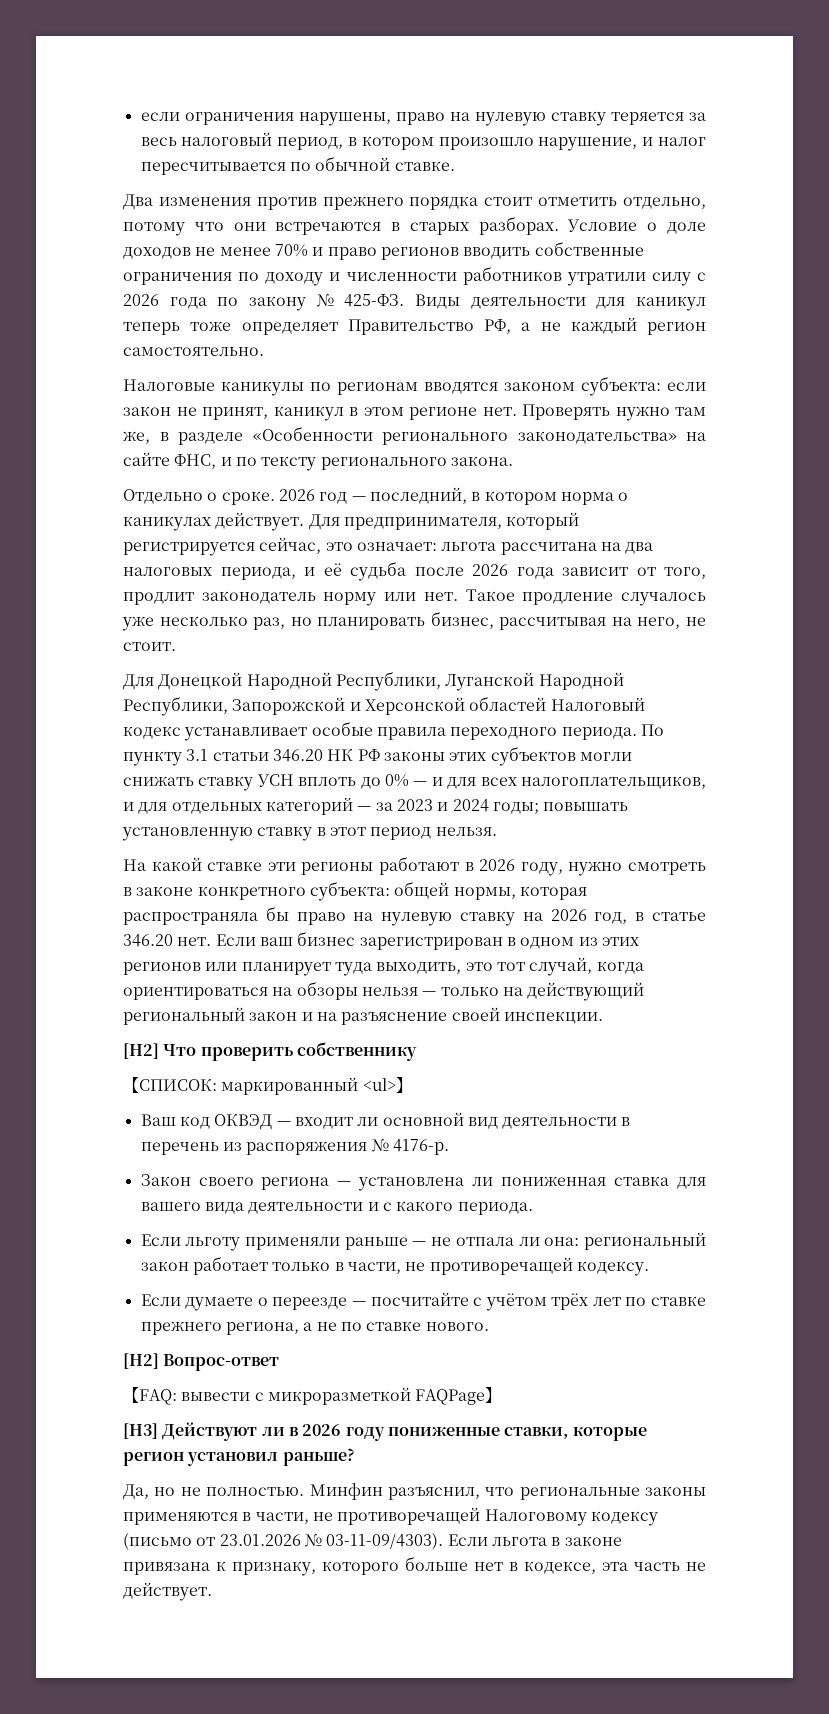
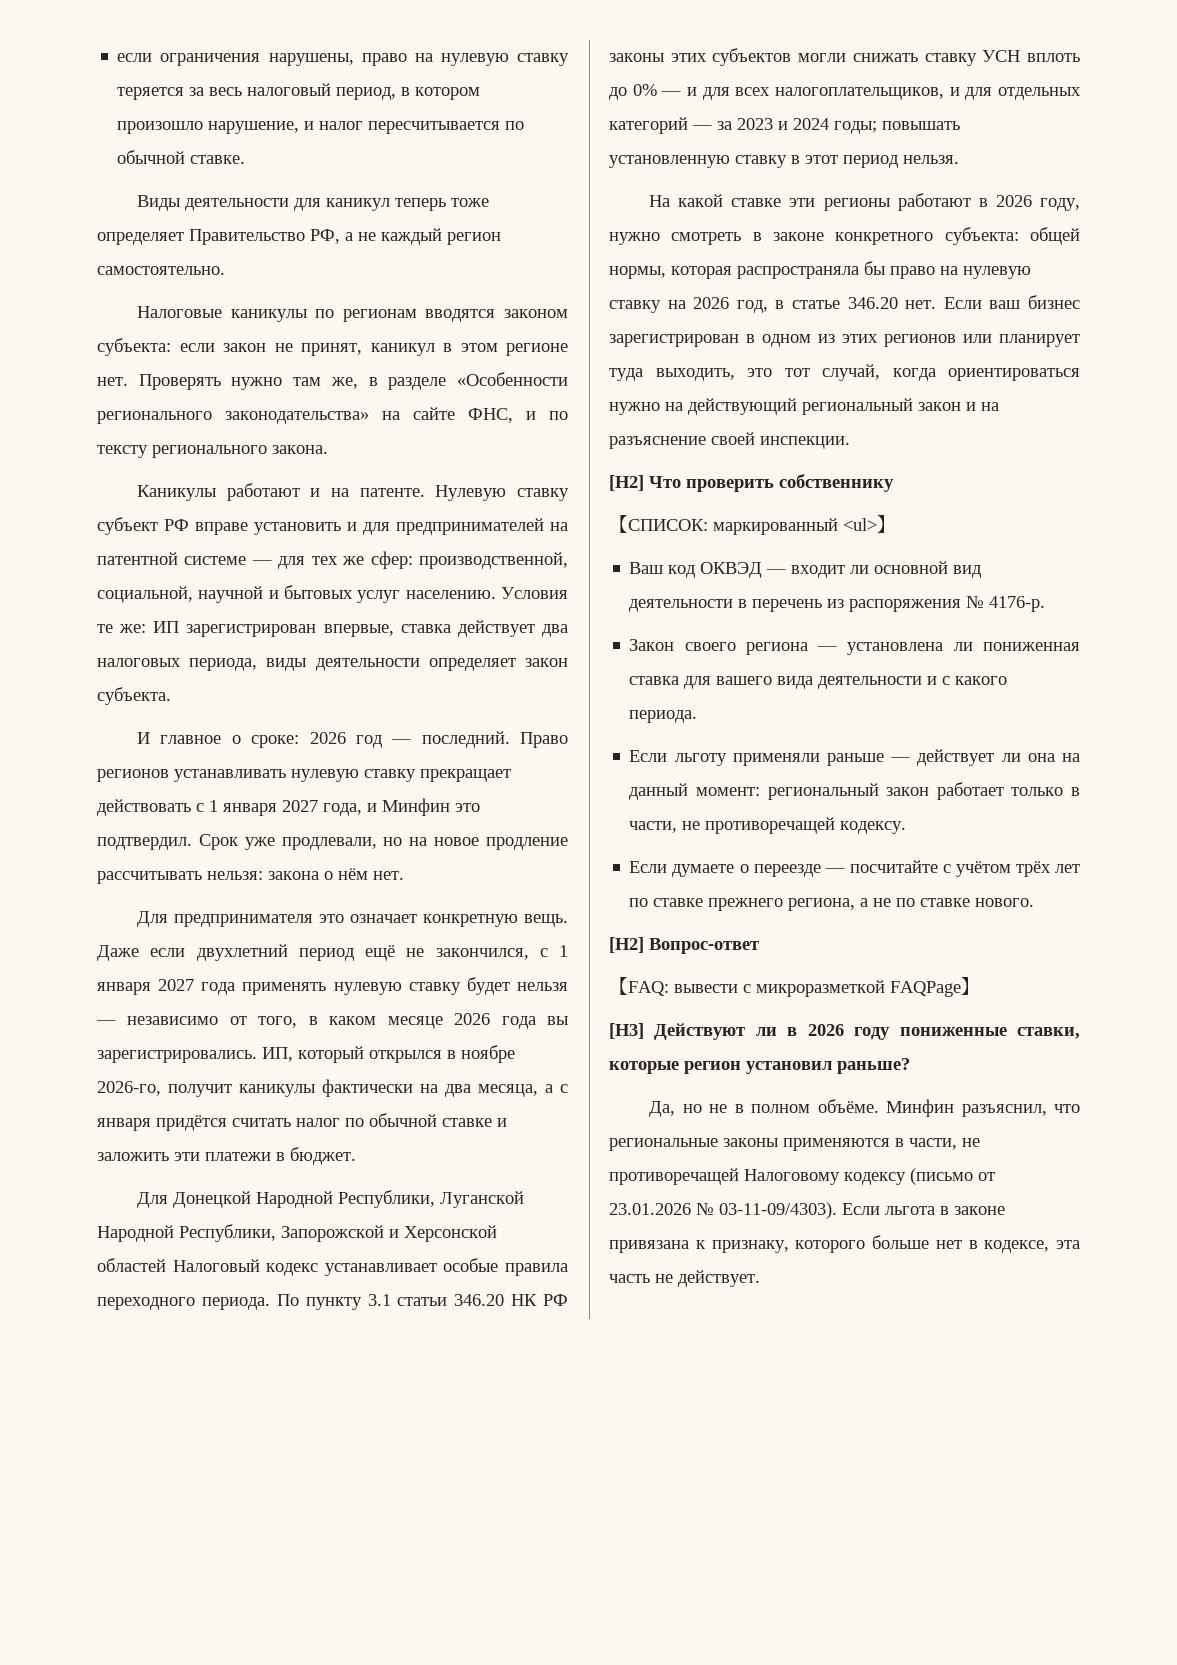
- Два изменения против прежнего порядка стоит отметить отдельно, потому что они встречаются в старых разборах. Условие о доле доходов не менее 70% и право регионов вводить собственные ограничения по доходу и численности работников утратили силу с 2026 года по закону № 425-ФЗ.
- Отдельно о сроке. 2026 год — последний, в котором норма о каникулах действует. Для предпринимателя, который регистрируется сейчас, это означает: льгота рассчитана на два налоговых периода, и её судьба после 2026 года зависит от того, продлит законодатель норму или нет. Такое продление случалось уже несколько раз, но планировать бизнес, рассчитывая на него, не стоит.
+ Каникулы работают и на патенте. Нулевую ставку субъект РФ вправе установить и для предпринимателей на патентной системе — для тех же сфер: производственной, социальной, научной и бытовых услуг населению. Условия те же: ИП зарегистрирован впервые, ставка действует два налоговых периода, виды деятельности определяет закон субъекта.
+ И главное о сроке: 2026 год — последний. Право регионов устанавливать нулевую ставку прекращает действовать с 1 января 2027 года, и Минфин это подтвердил. Срок уже продлевали, но на новое продление рассчитывать нельзя: закона о нём нет.
+ Для предпринимателя это означает конкретную вещь. Даже если двухлетний период ещё не закончился, с 1 января 2027 года применять нулевую ставку будет нельзя — независимо от того, в каком месяце 2026 года вы зарегистрировались. ИП, который открылся в ноябре 2026-го, получит каникулы фактически на два месяца, а с января придётся считать налог по обычной ставке и заложить эти платежи в бюджет.
- Если ваш бизнес зарегистрирован в одном из этих регионов или планирует туда выходить, это тот случай, когда ориентироваться на обзоры нельзя — только на действующий региональный закон и на разъяснение своей инспекции.
+ Если ваш бизнес зарегистрирован в одном из этих регионов или планирует туда выходить, это тот случай, когда ориентироваться нужно на действующий региональный закон и на разъяснение своей инспекции.
- Если льготу применяли раньше — не отпала ли она: региональный закон работает только в части, не противоречащей кодексу.
+ Если льготу применяли раньше — действует ли она на данный момент: региональный закон работает только в части, не противоречащей кодексу.
- Да, но не полностью.
+ Да, но не в полном объёме.

